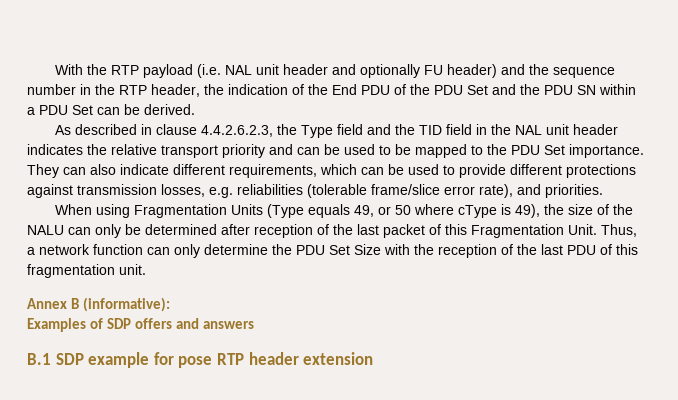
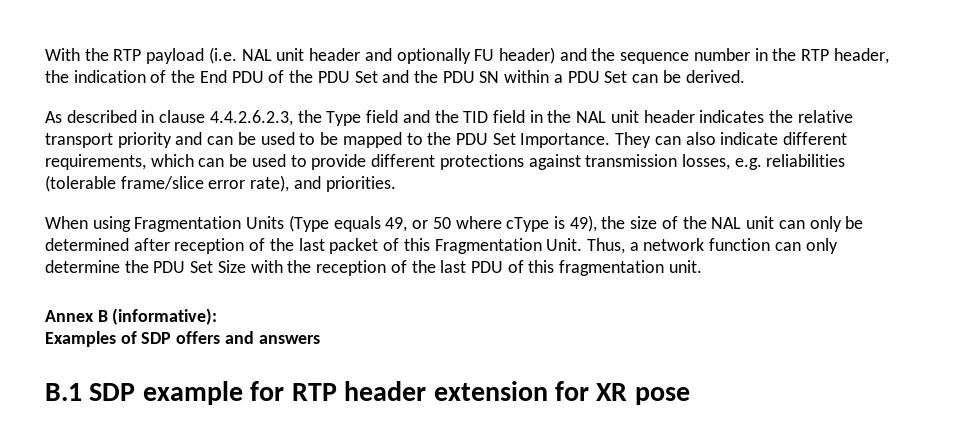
- As described in clause 4.4.2.6.2.3, the Type field and the TID field in the NAL unit header indicates the relative transport priority and can be used to be mapped to the PDU Set importance.
+ As described in clause 4.4.2.6.2.3, the Type field and the TID field in the NAL unit header indicates the relative transport priority and can be used to be mapped to the PDU Set Importance.
- When using Fragmentation Units (Type equals 49, or 50 where cType is 49), the size of the NALU can only be determined after reception of the last packet of this Fragmentation Unit.
+ When using Fragmentation Units (Type equals 49, or 50 where cType is 49), the size of the NAL unit can only be determined after reception of the last packet of this Fragmentation Unit.
- B.1 SDP example for pose RTP header extension
+ B.1 SDP example for RTP header extension for XR pose

